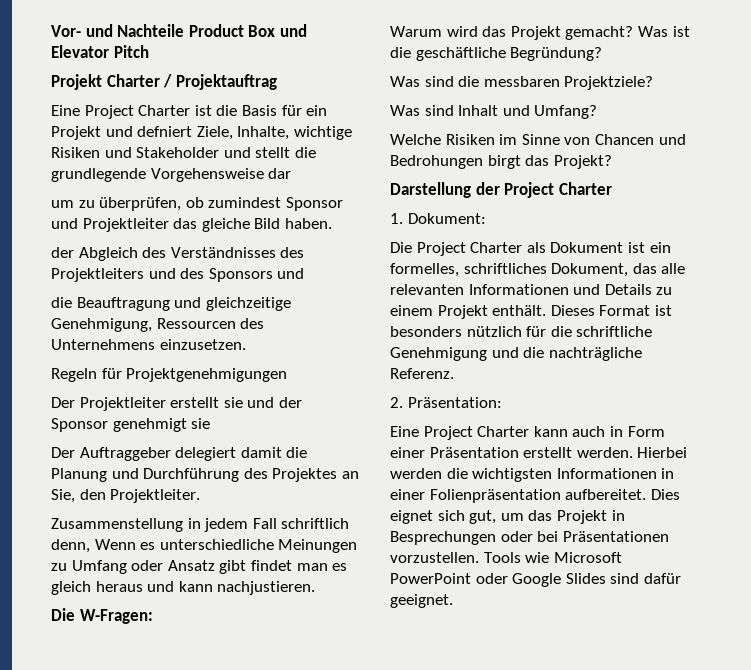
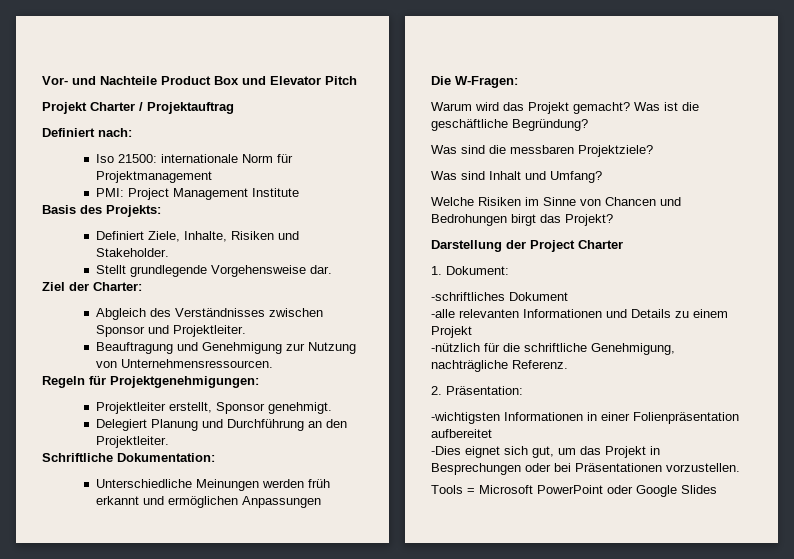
- Eine Project Charter ist die Basis für ein Projekt und defniert Ziele, Inhalte, wichtige Risiken und Stakeholder und stellt die grundlegende Vorgehensweise dar
- um zu überprüfen, ob zumindest Sponsor und Projektleiter das gleiche Bild haben.
- der Abgleich des Verständnisses des Projektleiters und des Sponsors und
- die Beauftragung und gleichzeitige Genehmigung, Ressourcen des Unternehmens einzusetzen.
- Regeln für Projektgenehmigungen
- Der Projektleiter erstellt sie und der Sponsor genehmigt sie
- Der Auftraggeber delegiert damit die Planung und Durchführung des Projektes an Sie, den Projektleiter.
- Zusammenstellung in jedem Fall schriftlich denn, Wenn es unterschiedliche Meinungen zu Umfang oder Ansatz gibt findet man es gleich heraus und kann nachjustieren.
+ Definiert nach:
+ Iso 21500: internationale Norm für Projektmanagement
+ PMI: Project Management Institute
+ Basis des Projekts:
+ Definiert Ziele, Inhalte, Risiken und Stakeholder.
+ Stellt grundlegende Vorgehensweise dar.
+ Ziel der Charter:
+ Abgleich des Verständnisses zwischen Sponsor und Projektleiter.
+ Beauftragung und Genehmigung zur Nutzung von Unternehmensressourcen.
+ Regeln für Projektgenehmigungen:
+ Projektleiter erstellt, Sponsor genehmigt.
+ Delegiert Planung und Durchführung an den Projektleiter.
+ Schriftliche Dokumentation:
+ Unterschiedliche Meinungen werden früh erkannt und ermöglichen Anpassungen
- Die Project Charter als Dokument ist ein formelles, schriftliches Dokument, das alle relevanten Informationen und Details zu einem Projekt enthält. Dieses Format ist besonders nützlich für die schriftliche Genehmigung und die nachträgliche Referenz.
+ -schriftliches Dokument
+ -alle relevanten Informationen und Details zu einem Projekt
+ -nützlich für die schriftliche Genehmigung, nachträgliche Referenz.
  2. Präsentation:
- Eine Project Charter kann auch in Form einer Präsentation erstellt werden. Hierbei werden die wichtigsten Informationen in einer Folienpräsentation aufbereitet. Dies eignet sich gut, um das Projekt in Besprechungen oder bei Präsentationen vorzustellen. Tools wie Microsoft PowerPoint oder Google Slides sind dafür geeignet.
+ -wichtigsten Informationen in einer Folienpräsentation aufbereitet
+ -Dies eignet sich gut, um das Projekt in Besprechungen oder bei Präsentationen vorzustellen.
+ Tools = Microsoft PowerPoint oder Google Slides

